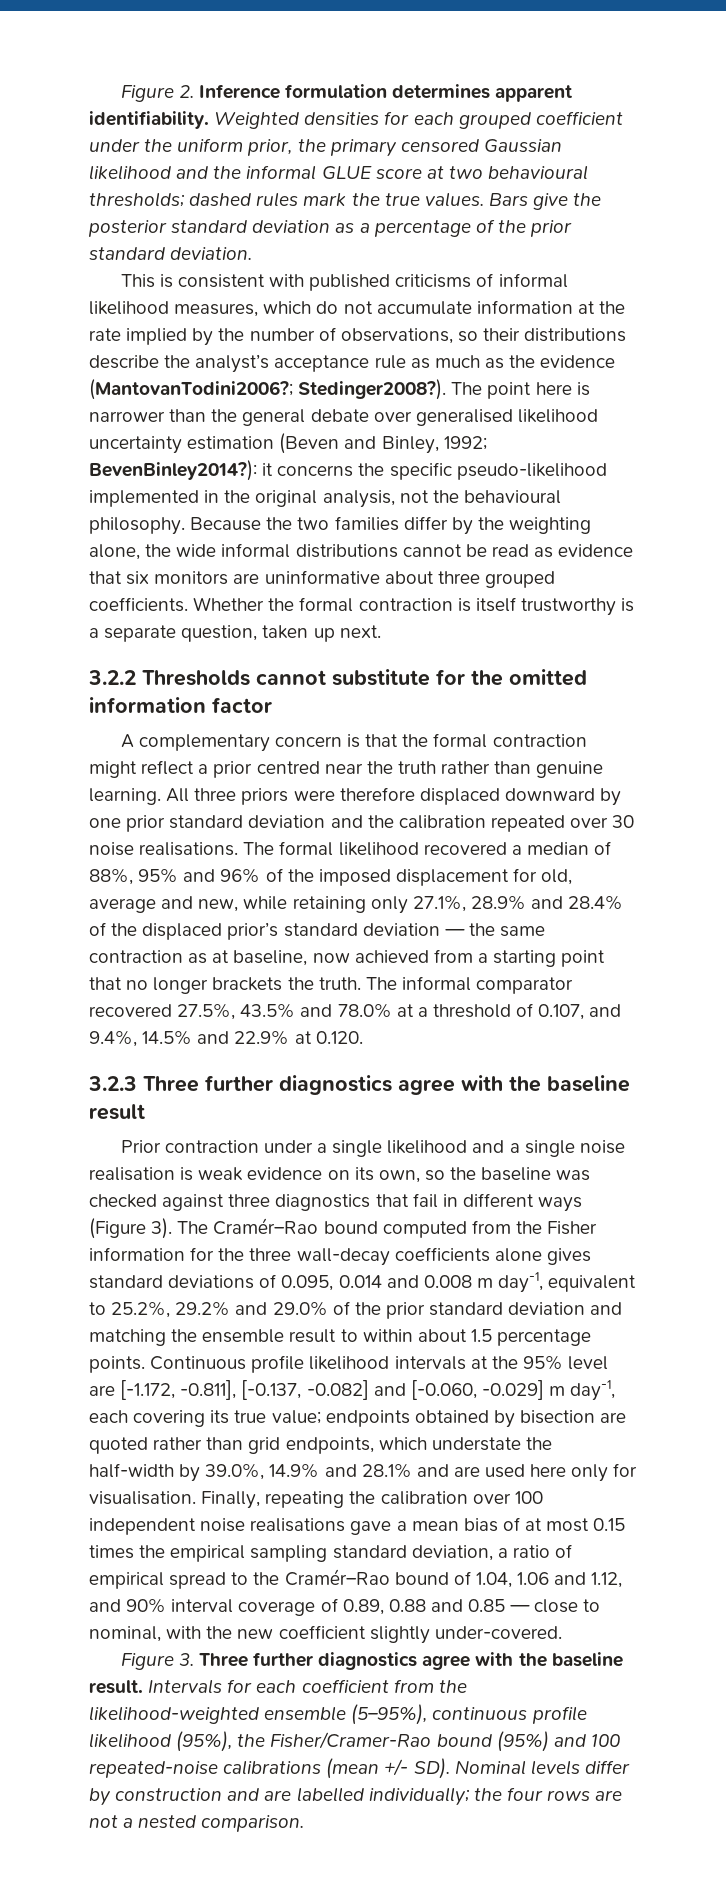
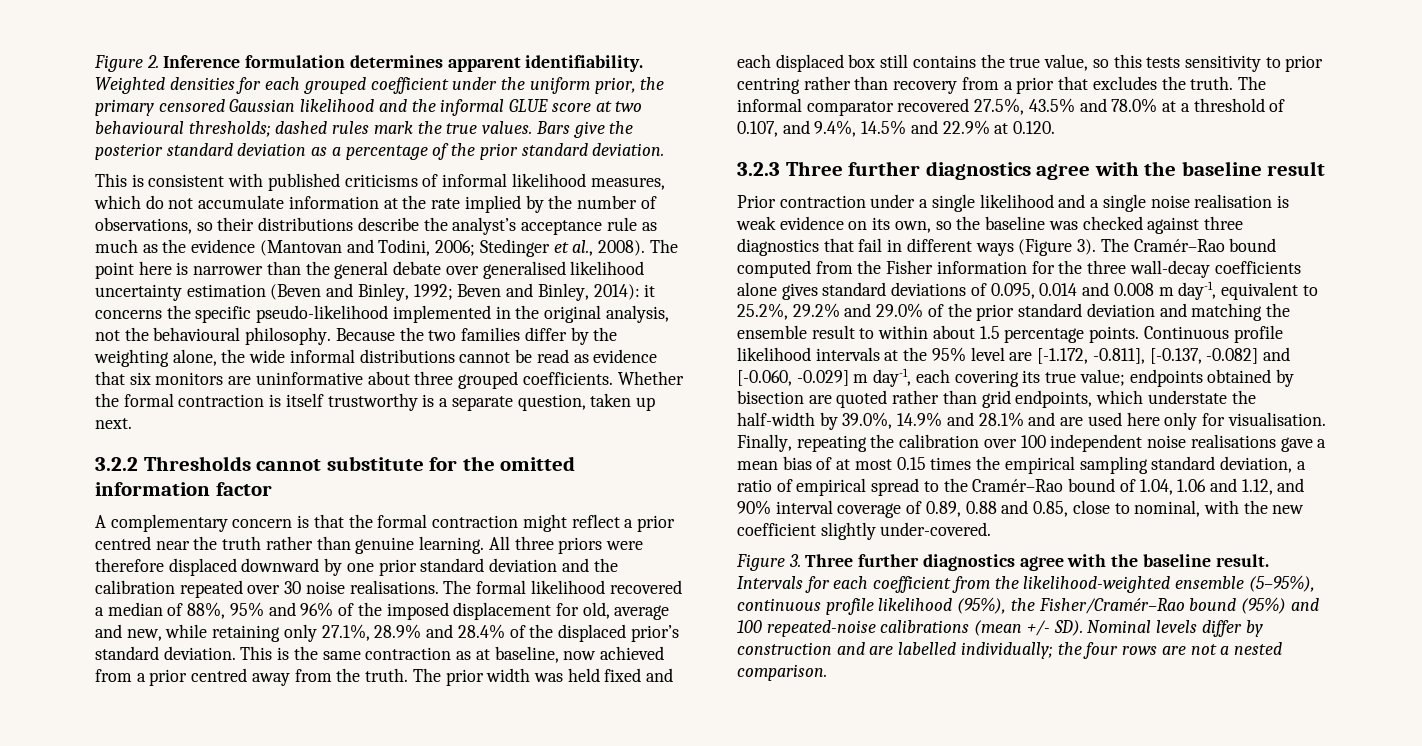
- This is consistent with published criticisms of informal likelihood measures, which do not accumulate information at the rate implied by the number of observations, so their distributions describe the analyst’s acceptance rule as much as the evidence (MantovanTodini2006?; Stedinger2008?).
+ This is consistent with published criticisms of informal likelihood measures, which do not accumulate information at the rate implied by the number of observations, so their distributions describe the analyst’s acceptance rule as much as the evidence (Mantovan and Todini, 2006; Stedinger et al., 2008).
- The point here is narrower than the general debate over generalised likelihood uncertainty estimation (Beven and Binley, 1992; BevenBinley2014?): it concerns the specific pseudo-likelihood implemented in the original analysis, not the behavioural philosophy.
+ The point here is narrower than the general debate over generalised likelihood uncertainty estimation (Beven and Binley, 1992; Beven and Binley, 2014): it concerns the specific pseudo-likelihood implemented in the original analysis, not the behavioural philosophy.
- The formal likelihood recovered a median of 88%, 95% and 96% of the imposed displacement for old, average and new, while retaining only 27.1%, 28.9% and 28.4% of the displaced prior’s standard deviation — the same contraction as at baseline, now achieved from a starting point that no longer brackets the truth.
+ The formal likelihood recovered a median of 88%, 95% and 96% of the imposed displacement for old, average and new, while retaining only 27.1%, 28.9% and 28.4% of the displaced prior’s standard deviation. This is the same contraction as at baseline, now achieved from a prior centred away from the truth. The prior width was held fixed and each displaced box still contains the true value, so this tests sensitivity to prior centring rather than recovery from a prior that excludes the truth.
- Finally, repeating the calibration over 100 independent noise realisations gave a mean bias of at most 0.15 times the empirical sampling standard deviation, a ratio of empirical spread to the Cramér–Rao bound of 1.04, 1.06 and 1.12, and 90% interval coverage of 0.89, 0.88 and 0.85 — close to nominal, with the new coefficient slightly under-covered.
+ Finally, repeating the calibration over 100 independent noise realisations gave a mean bias of at most 0.15 times the empirical sampling standard deviation, a ratio of empirical spread to the Cramér–Rao bound of 1.04, 1.06 and 1.12, and 90% interval coverage of 0.89, 0.88 and 0.85, close to nominal, with the new coefficient slightly under-covered.
- Intervals for each coefficient from the likelihood-weighted ensemble (5–95%), continuous profile likelihood (95%), the Fisher/Cramer-Rao bound (95%) and 100 repeated-noise calibrations (mean +/- SD). Nominal levels differ by construction and are labelled individually; the four rows are not a nested comparison.
+ Intervals for each coefficient from the likelihood-weighted ensemble (5–95%), continuous profile likelihood (95%), the Fisher/Cramér–Rao bound (95%) and 100 repeated-noise calibrations (mean +/- SD). Nominal levels differ by construction and are labelled individually; the four rows are not a nested comparison.

